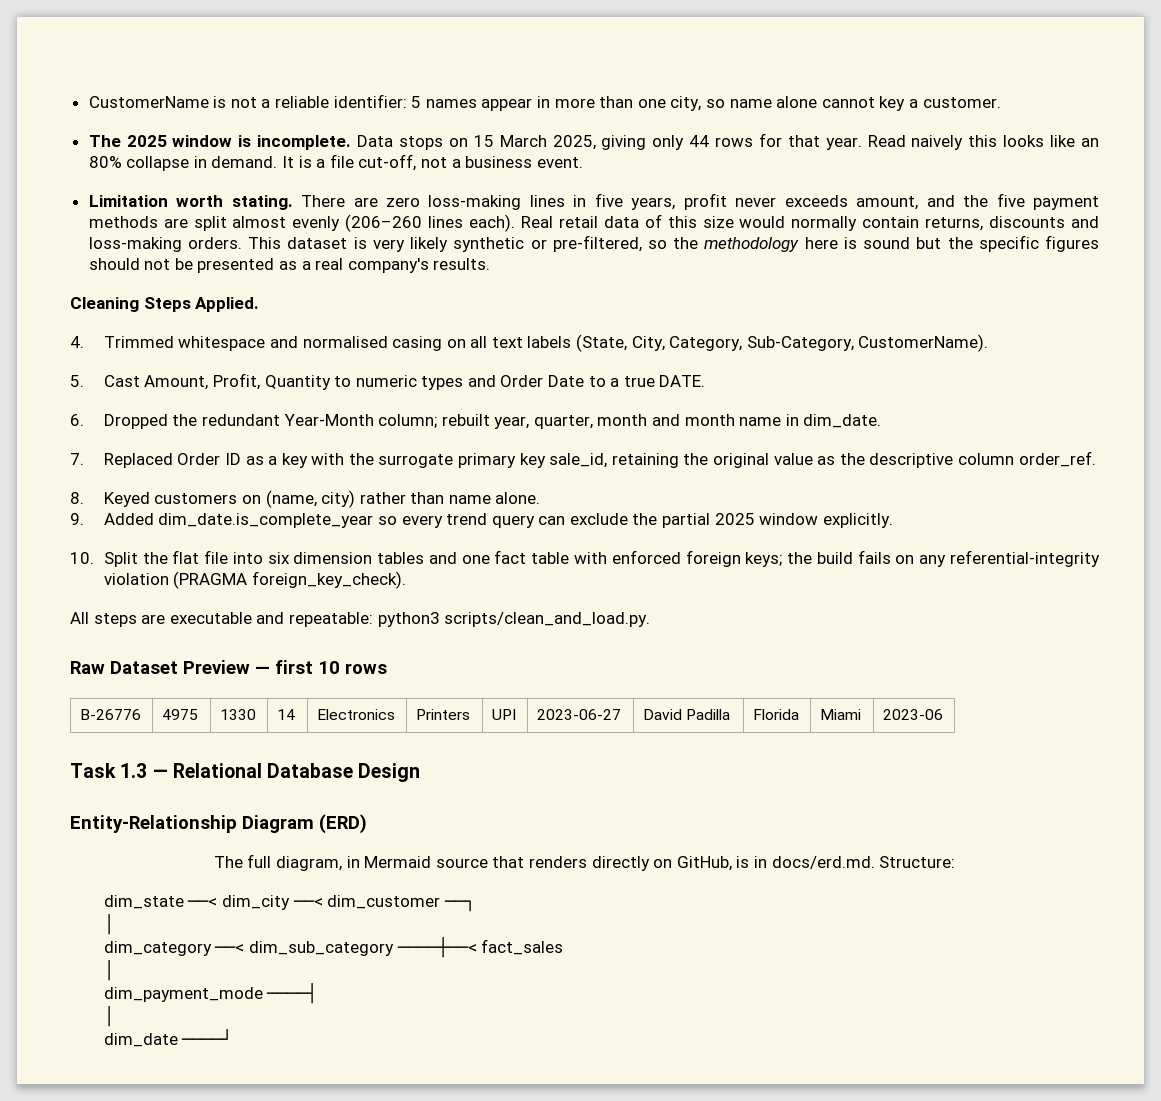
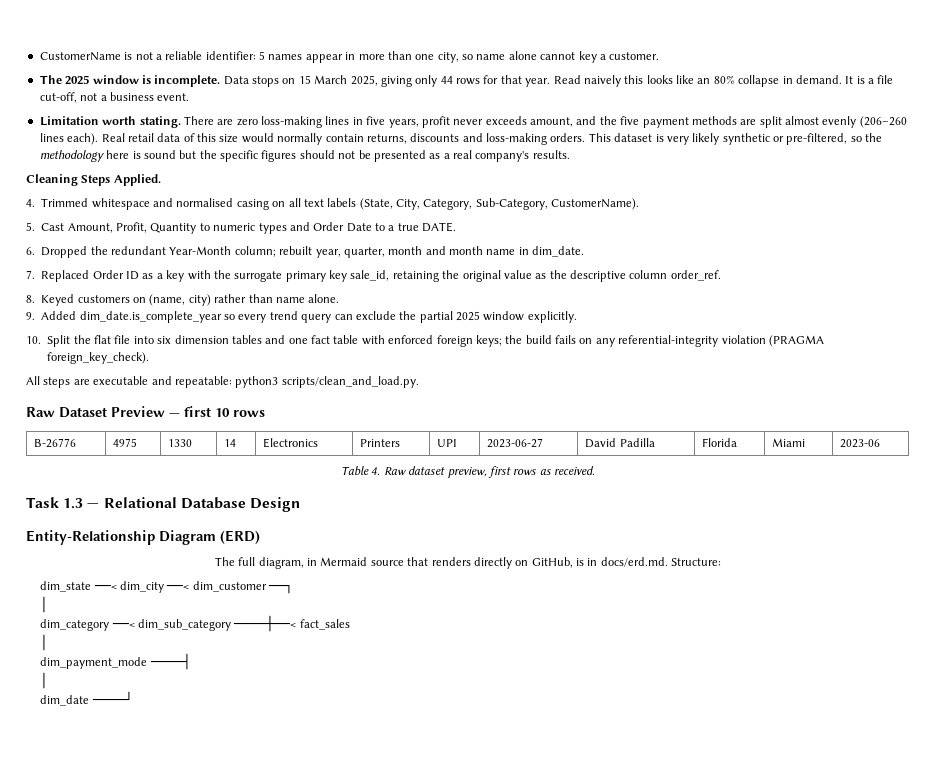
+ Table 4. Raw dataset preview, first rows as received.

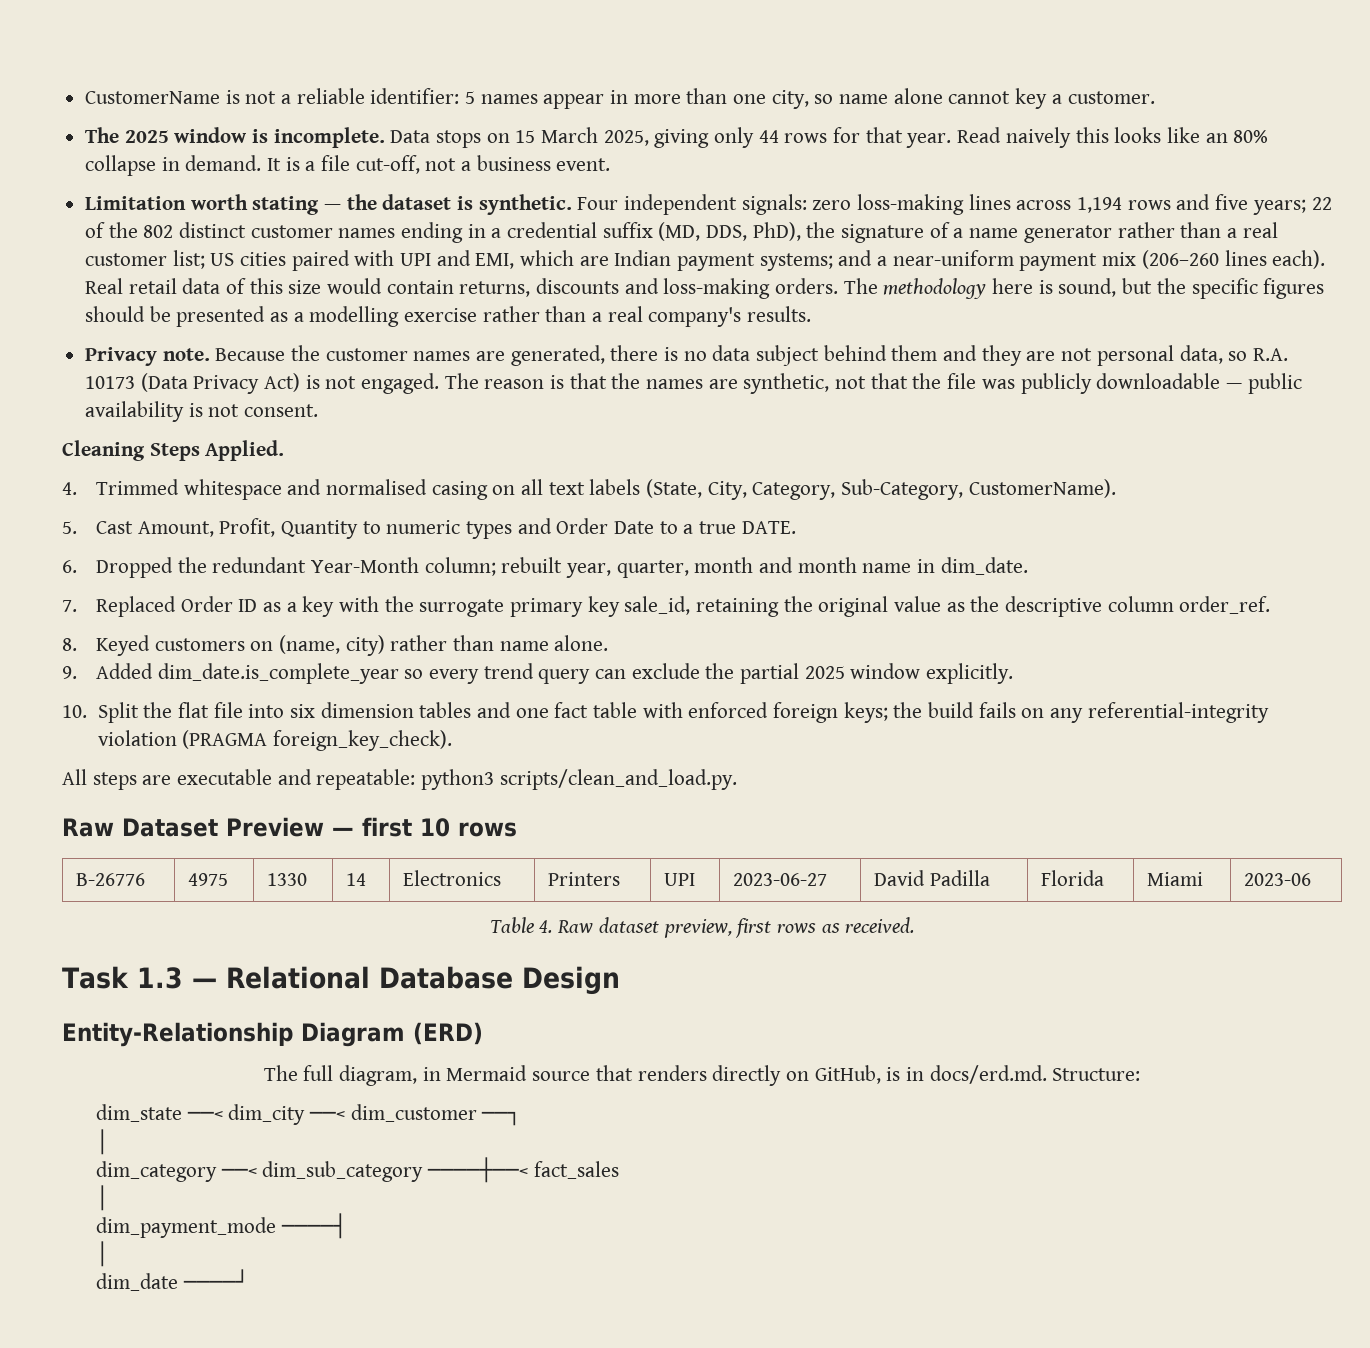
- Limitation worth stating. There are zero loss-making lines in five years, profit never exceeds amount, and the five payment methods are split almost evenly (206–260 lines each).
+ Limitation worth stating — the dataset is synthetic. Four independent signals: zero loss-making lines across 1,194 rows and five years; 22 of the 802 distinct customer names ending in a credential suffix (MD, DDS, PhD), the signature of a name generator rather than a real customer list; US cities paired with UPI and EMI, which are Indian payment systems; and a near-uniform payment mix (206–260 lines each).
- Real retail data of this size would normally contain returns, discounts and loss-making orders.
+ Real retail data of this size would contain returns, discounts and loss-making orders.
- This dataset is very likely synthetic or pre-filtered, so the methodology here is sound but the specific figures should not be presented as a real company's results.
+ The methodology here is sound, but the specific figures should be presented as a modelling exercise rather than a real company's results.
+ Privacy note. Because the customer names are generated, there is no data subject behind them and they are not personal data, so R.A. 10173 (Data Privacy Act) is not engaged. The reason is that the names are synthetic, not that the file was publicly downloadable — public availability is not consent.

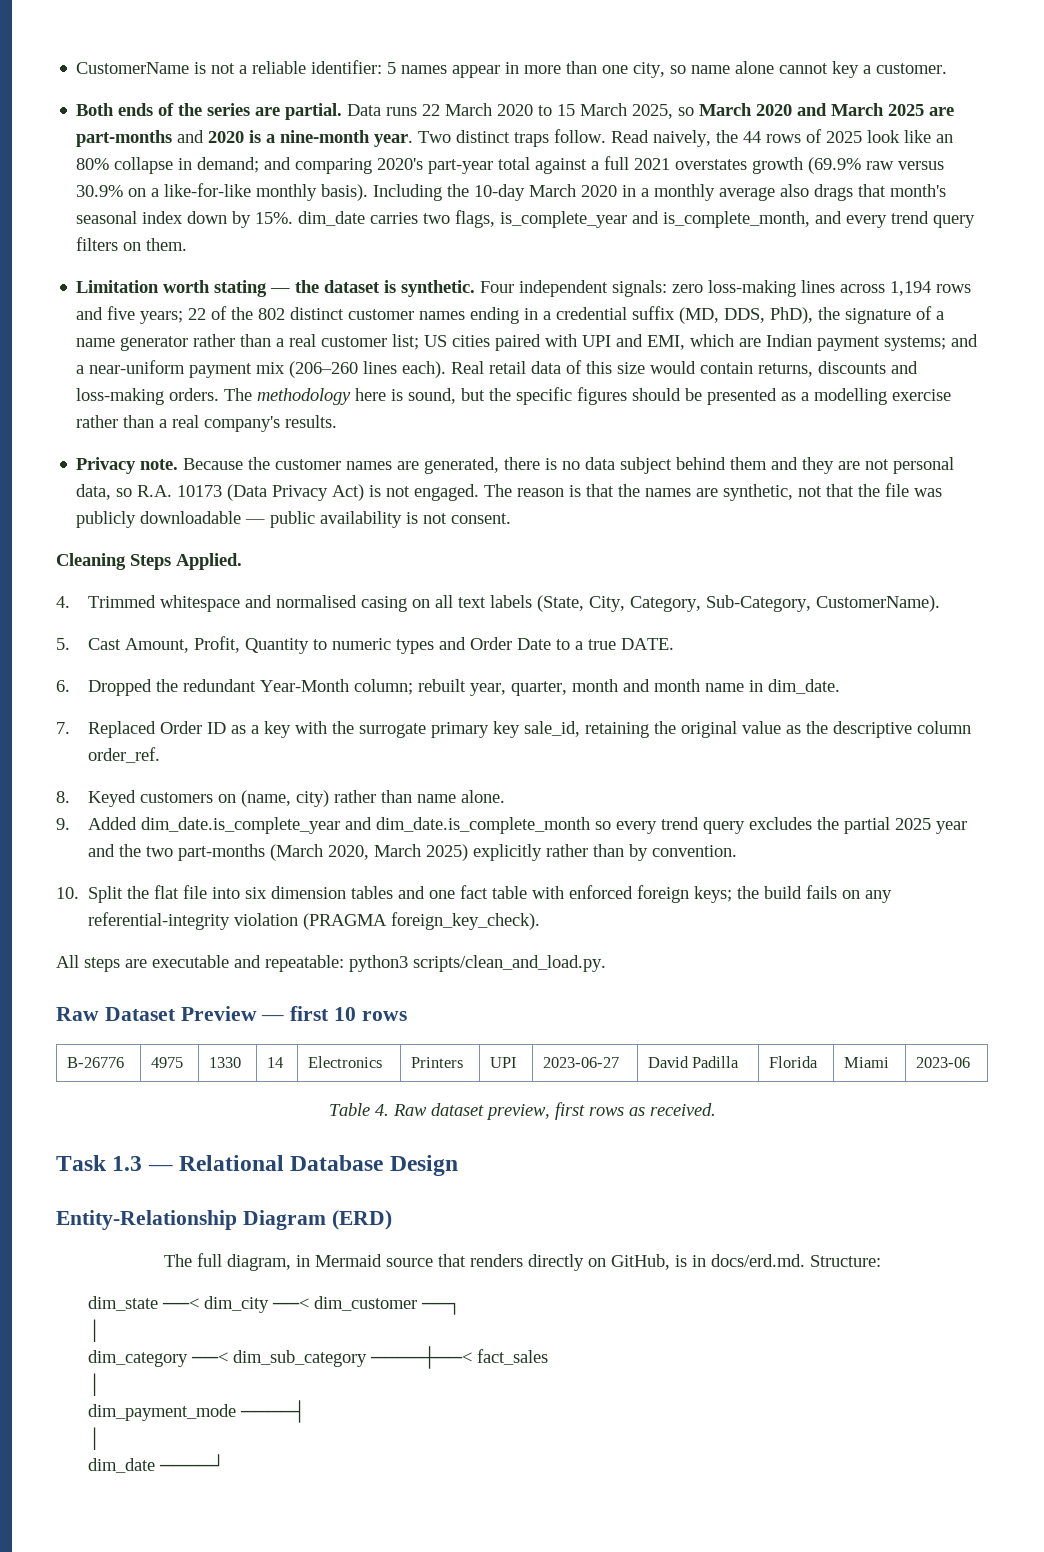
- The 2025 window is incomplete. Data stops on 15 March 2025, giving only 44 rows for that year. Read naively this looks like an 80% collapse in demand. It is a file cut-off, not a business event.
+ Both ends of the series are partial. Data runs 22 March 2020 to 15 March 2025, so March 2020 and March 2025 are part-months and 2020 is a nine-month year. Two distinct traps follow. Read naively, the 44 rows of 2025 look like an 80% collapse in demand; and comparing 2020's part-year total against a full 2021 overstates growth (69.9% raw versus 30.9% on a like-for-like monthly basis). Including the 10-day March 2020 in a monthly average also drags that month's seasonal index down by 15%. dim_date carries two flags, is_complete_year and is_complete_month, and every trend query filters on them.
- 9. Added dim_date.is_complete_year so every trend query can exclude the partial 2025 window explicitly.
+ 9. Added dim_date.is_complete_year and dim_date.is_complete_month so every trend query excludes the partial 2025 year and the two part-months (March 2020, March 2025) explicitly rather than by convention.

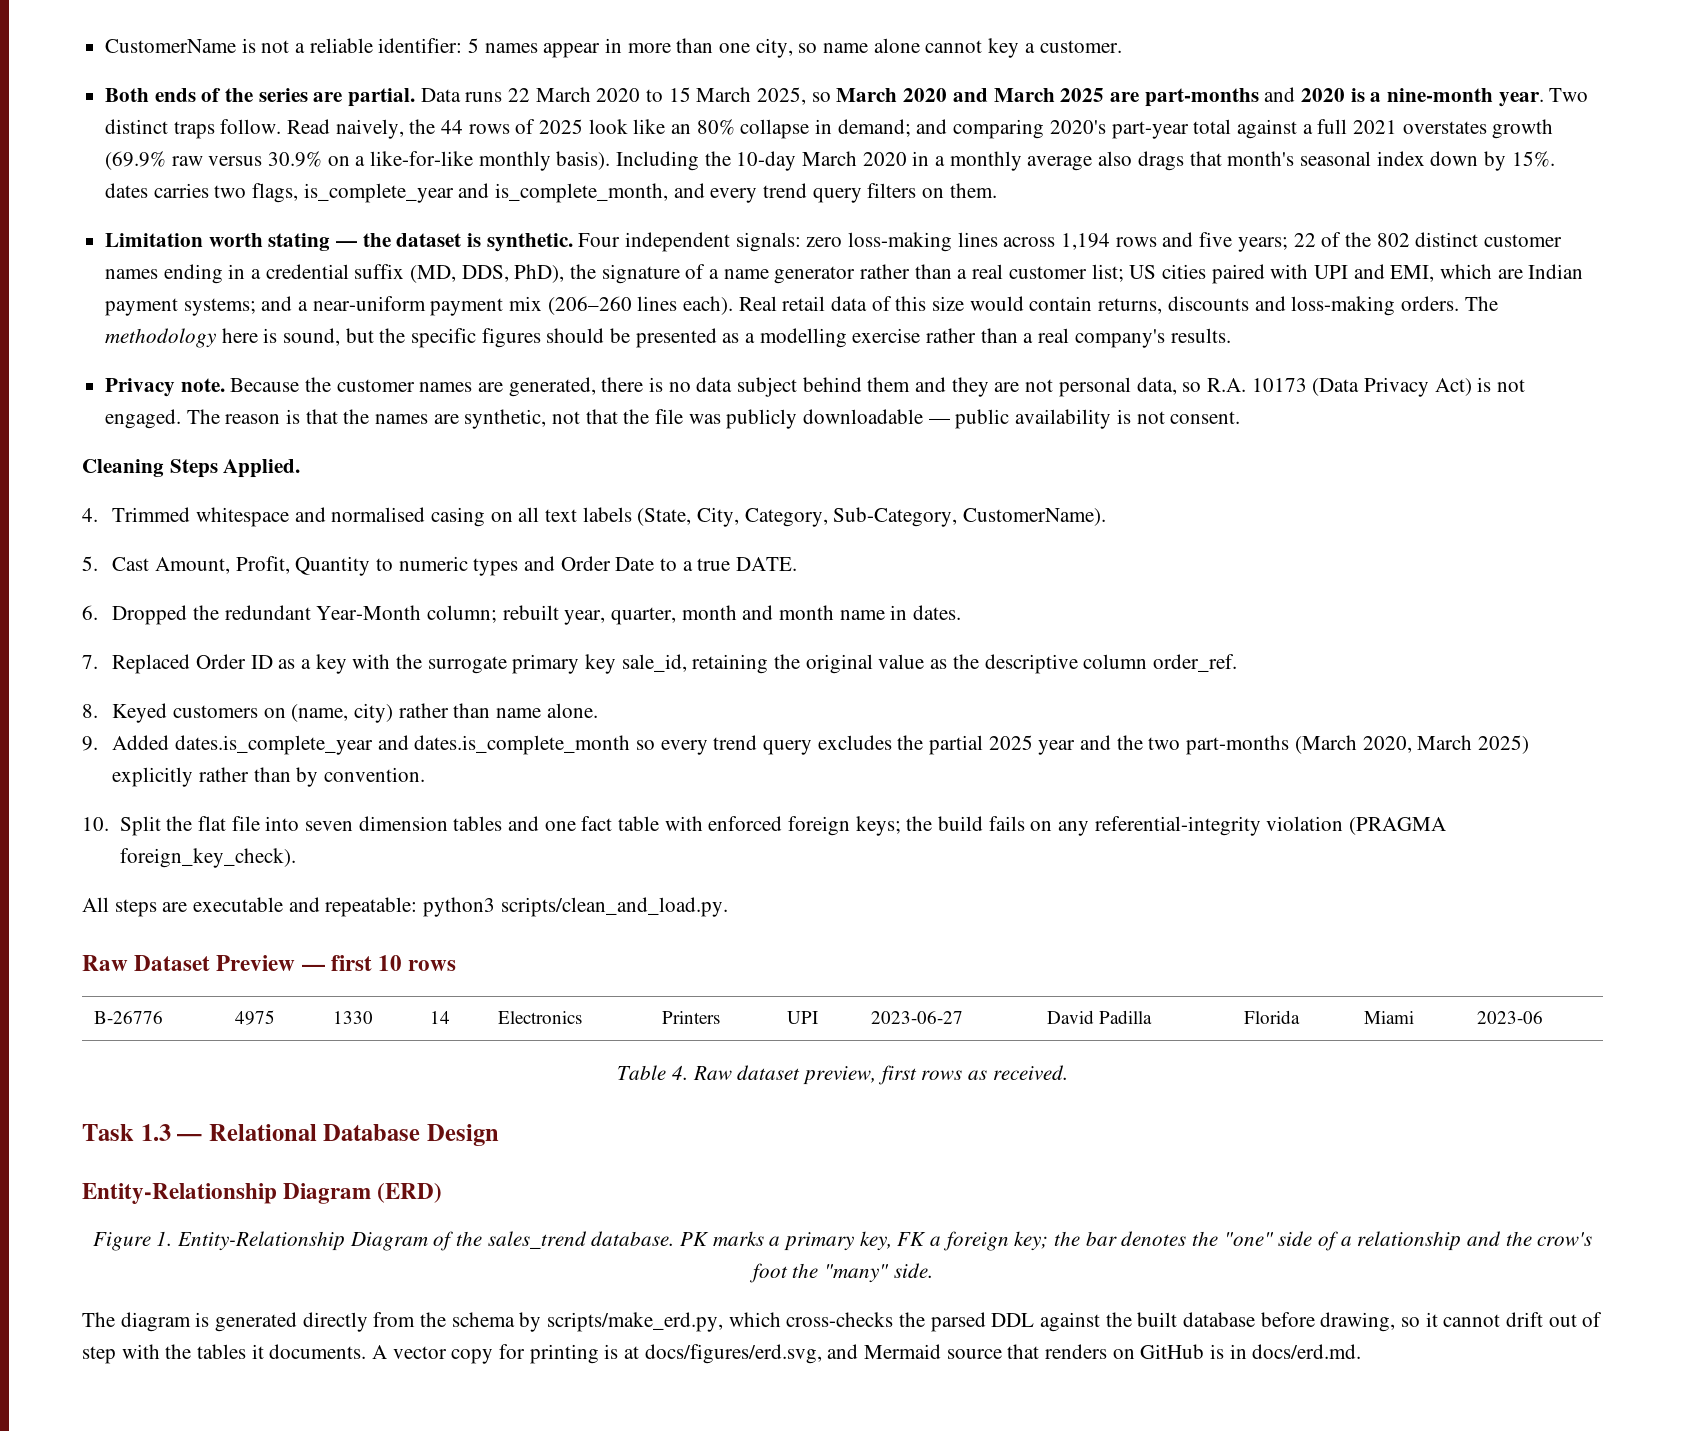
- Including the 10-day March 2020 in a monthly average also drags that month's seasonal index down by 15%. dim_date carries two flags, is_complete_year and is_complete_month, and every trend query filters on them.
+ Including the 10-day March 2020 in a monthly average also drags that month's seasonal index down by 15%. dates carries two flags, is_complete_year and is_complete_month, and every trend query filters on them.
- 6. Dropped the redundant Year-Month column; rebuilt year, quarter, month and month name in dim_date.
+ 6. Dropped the redundant Year-Month column; rebuilt year, quarter, month and month name in dates.
- 9. Added dim_date.is_complete_year and dim_date.is_complete_month so every trend query excludes the partial 2025 year and the two part-months (March 2020, March 2025) explicitly rather than by convention.
+ 9. Added dates.is_complete_year and dates.is_complete_month so every trend query excludes the partial 2025 year and the two part-months (March 2020, March 2025) explicitly rather than by convention.
- 10. Split the flat file into six dimension tables and one fact table with enforced foreign keys; the build fails on any referential-integrity violation (PRAGMA foreign_key_check).
+ 10. Split the flat file into seven dimension tables and one fact table with enforced foreign keys; the build fails on any referential-integrity violation (PRAGMA foreign_key_check).
- The full diagram, in Mermaid source that renders directly on GitHub, is in docs/erd.md. Structure:
- dim_state ──< dim_city ──< dim_customer ──┐
- │
- dim_category ──< dim_sub_category ────┼──< fact_sales
- │
- dim_payment_mode ────┤
- │
- dim_date ────┘
+ Figure 1. Entity-Relationship Diagram of the sales_trend database. PK marks a primary key, FK a foreign key; the bar denotes the "one" side of a relationship and the crow's foot the "many" side.
+ The diagram is generated directly from the schema by scripts/make_erd.py, which cross-checks the parsed DDL against the built database before drawing, so it cannot drift out of step with the tables it documents. A vector copy for printing is at docs/figures/erd.svg, and Mermaid source that renders on GitHub is in docs/erd.md.

